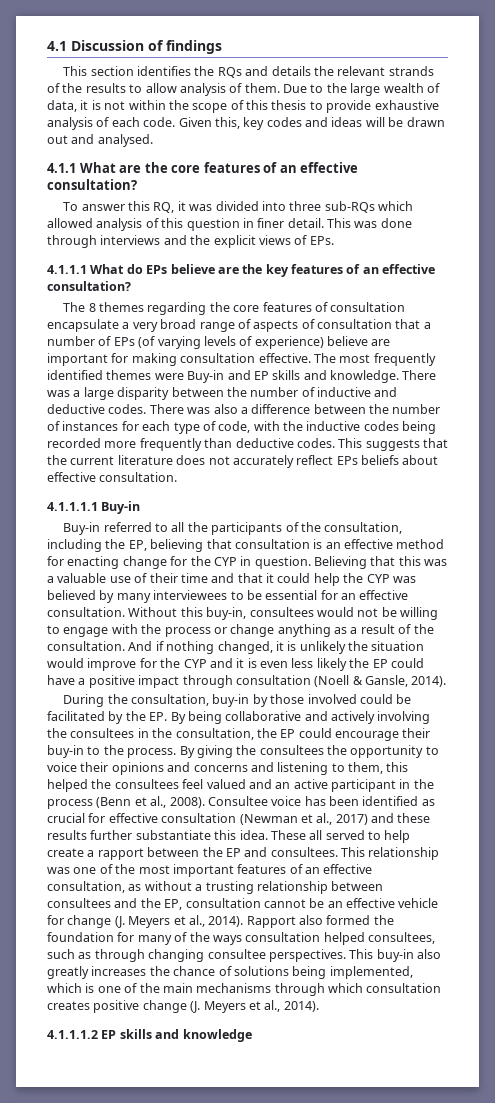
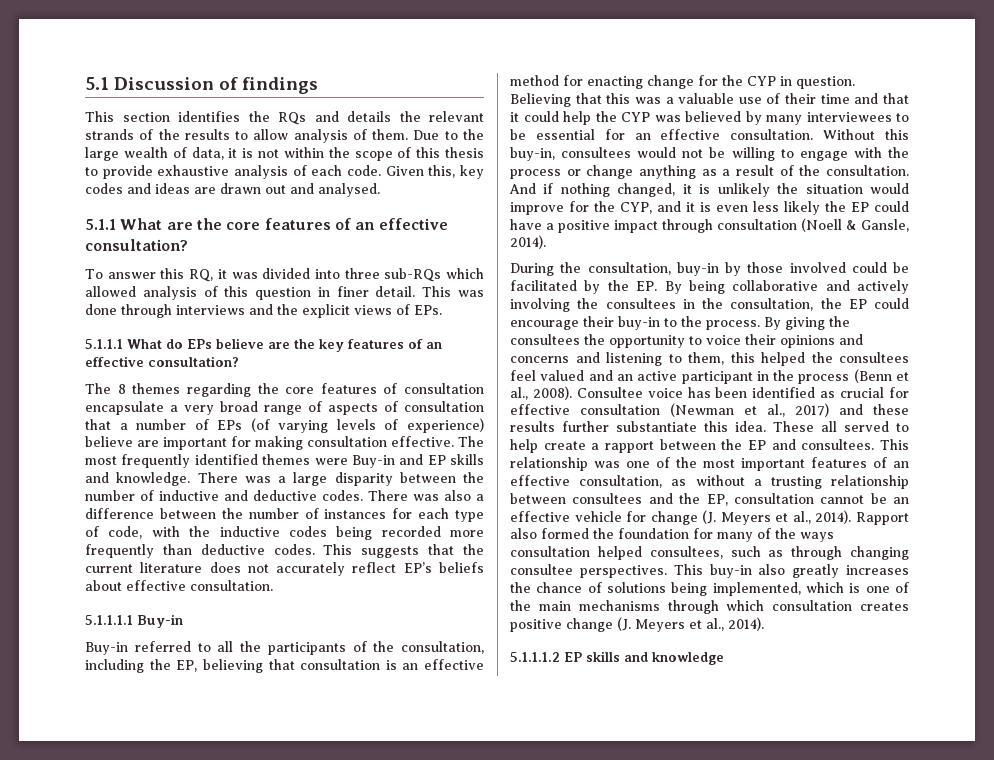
- 4.1 Discussion of findings
+ 5.1 Discussion of findings
- Given this, key codes and ideas will be drawn out and analysed.
+ Given this, key codes and ideas are drawn out and analysed.
- 4.1.1 What are the core features of an effective consultation?
+ 5.1.1 What are the core features of an effective consultation?
- 4.1.1.1 What do EPs believe are the key features of an effective consultation?
+ 5.1.1.1 What do EPs believe are the key features of an effective consultation?
- This suggests that the current literature does not accurately reflect EPs beliefs about effective consultation.
+ This suggests that the current literature does not accurately reflect EP’s beliefs about effective consultation.
- 4.1.1.1.1 Buy-in
+ 5.1.1.1.1 Buy-in
- And if nothing changed, it is unlikely the situation would improve for the CYP and it is even less likely the EP could have a positive impact through consultation (Noell & Gansle, 2014).
+ And if nothing changed, it is unlikely the situation would improve for the CYP, and it is even less likely the EP could have a positive impact through consultation (Noell & Gansle, 2014).
- 4.1.1.1.2 EP skills and knowledge
+ 5.1.1.1.2 EP skills and knowledge

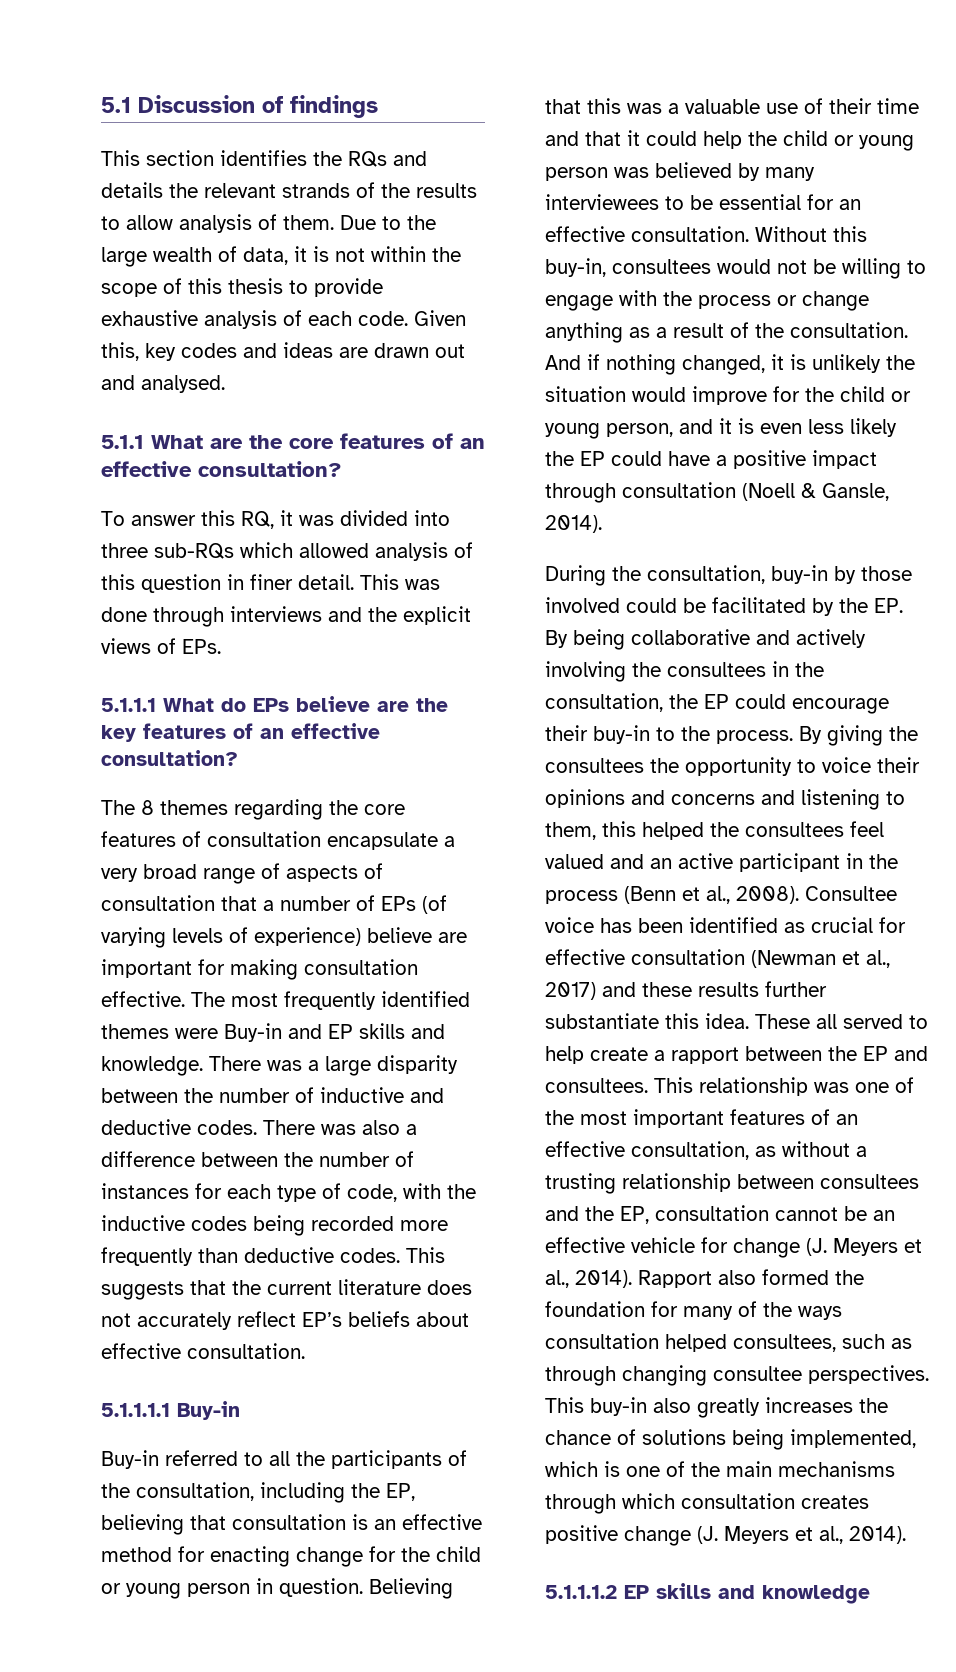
- Buy-in referred to all the participants of the consultation, including the EP, believing that consultation is an effective method for enacting change for the CYP in question.
+ Buy-in referred to all the participants of the consultation, including the EP, believing that consultation is an effective method for enacting change for the child or young person in question.
- Believing that this was a valuable use of their time and that it could help the CYP was believed by many interviewees to be essential for an effective consultation.
+ Believing that this was a valuable use of their time and that it could help the child or young person was believed by many interviewees to be essential for an effective consultation.
- And if nothing changed, it is unlikely the situation would improve for the CYP, and it is even less likely the EP could have a positive impact through consultation (Noell & Gansle, 2014).
+ And if nothing changed, it is unlikely the situation would improve for the child or young person, and it is even less likely the EP could have a positive impact through consultation (Noell & Gansle, 2014).

